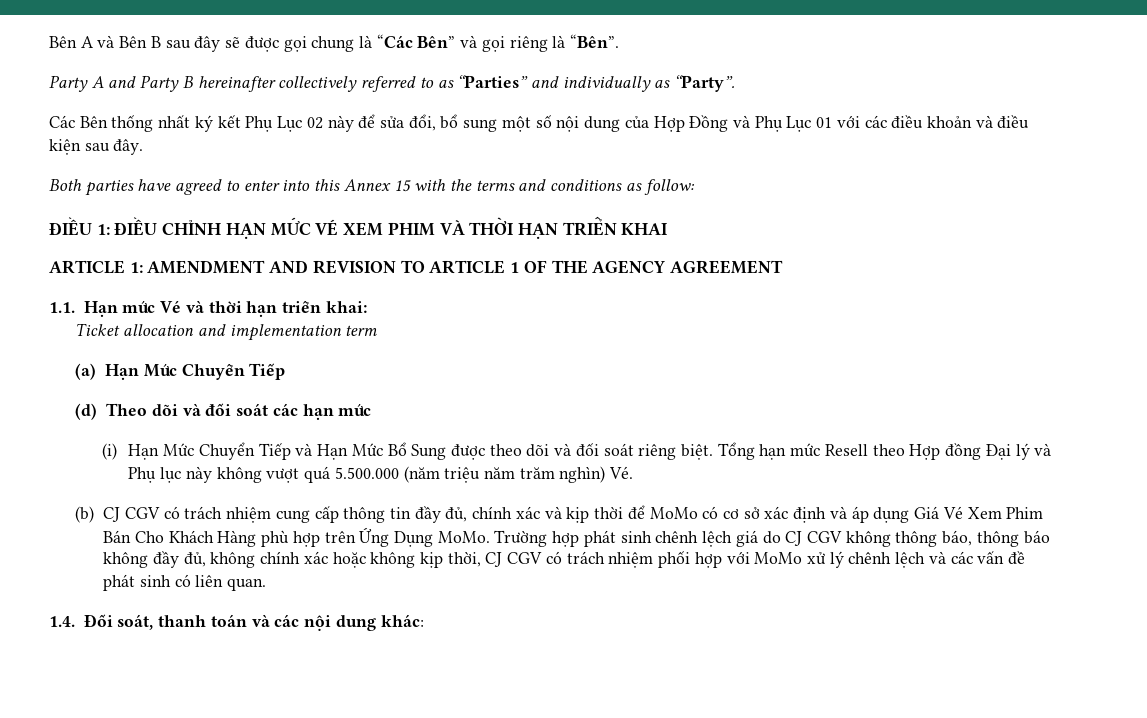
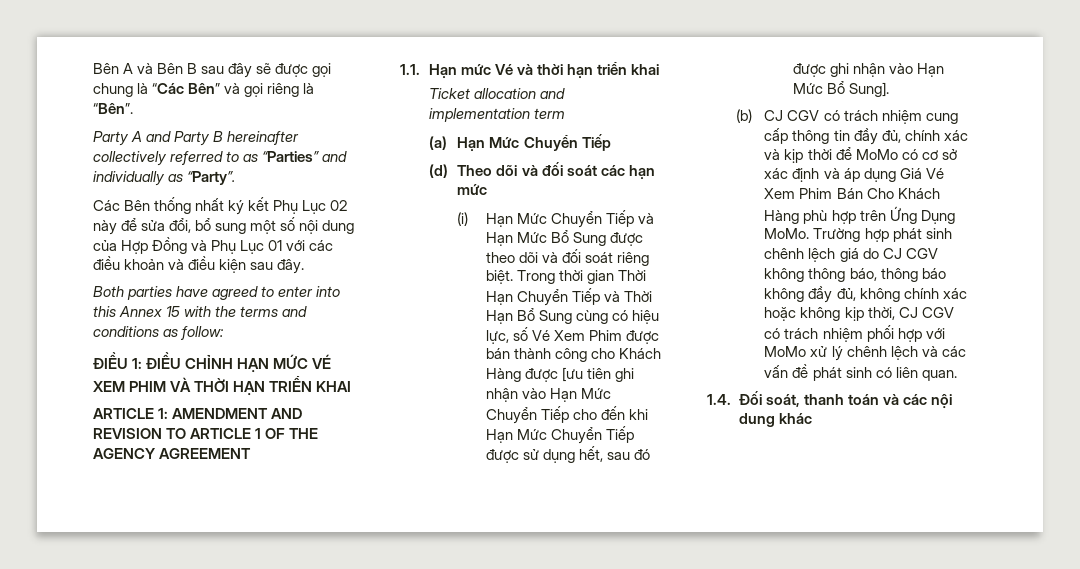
- 1.1. Hạn mức Vé và thời hạn triển khai:
+ 1.1. Hạn mức Vé và thời hạn triển khai
- Tổng hạn mức Resell theo Hợp đồng Đại lý và Phụ lục này không vượt quá 5.500.000 (năm triệu năm trăm nghìn) Vé.
+ Trong thời gian Thời Hạn Chuyển Tiếp và Thời Hạn Bổ Sung cùng có hiệu lực, số Vé Xem Phim được bán thành công cho Khách Hàng được [ưu tiên ghi nhận vào Hạn Mức Chuyển Tiếp cho đến khi Hạn Mức Chuyển Tiếp được sử dụng hết, sau đó được ghi nhận vào Hạn Mức Bổ Sung].
- 1.4. Đối soát, thanh toán và các nội dung khác:
+ 1.4. Đối soát, thanh toán và các nội dung khác

